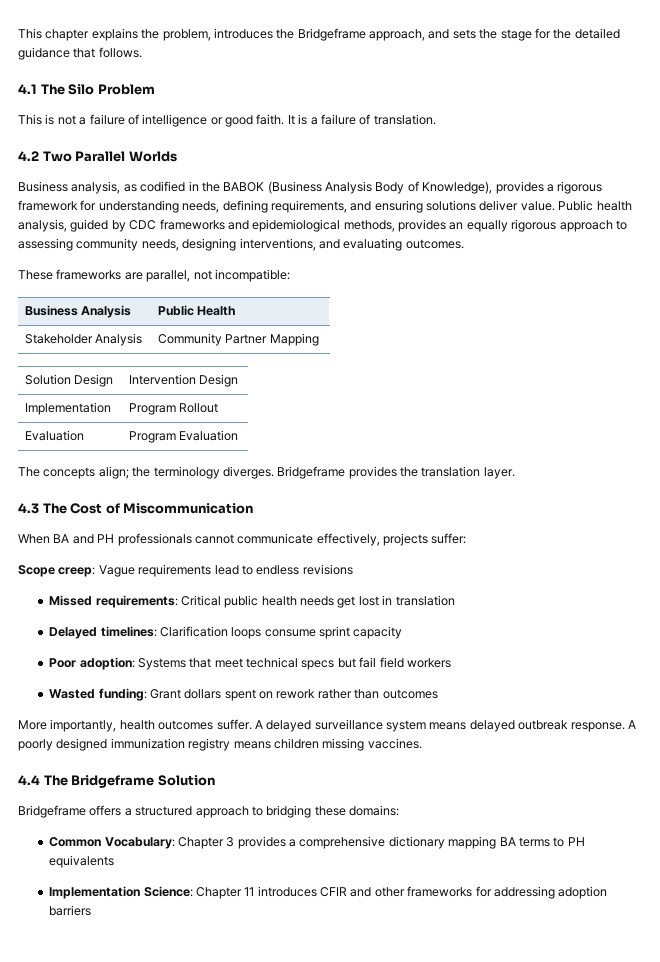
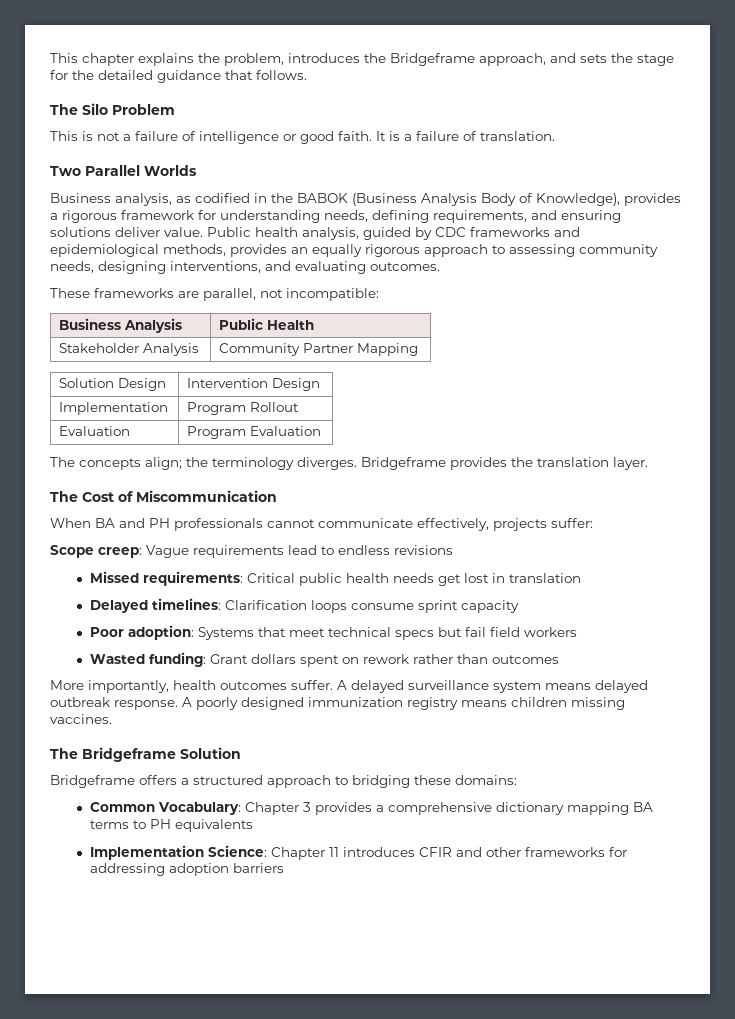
- 4.1 The Silo Problem
+ The Silo Problem
- 4.2 Two Parallel Worlds
+ Two Parallel Worlds
- 4.3 The Cost of Miscommunication
+ The Cost of Miscommunication
- 4.4 The Bridgeframe Solution
+ The Bridgeframe Solution

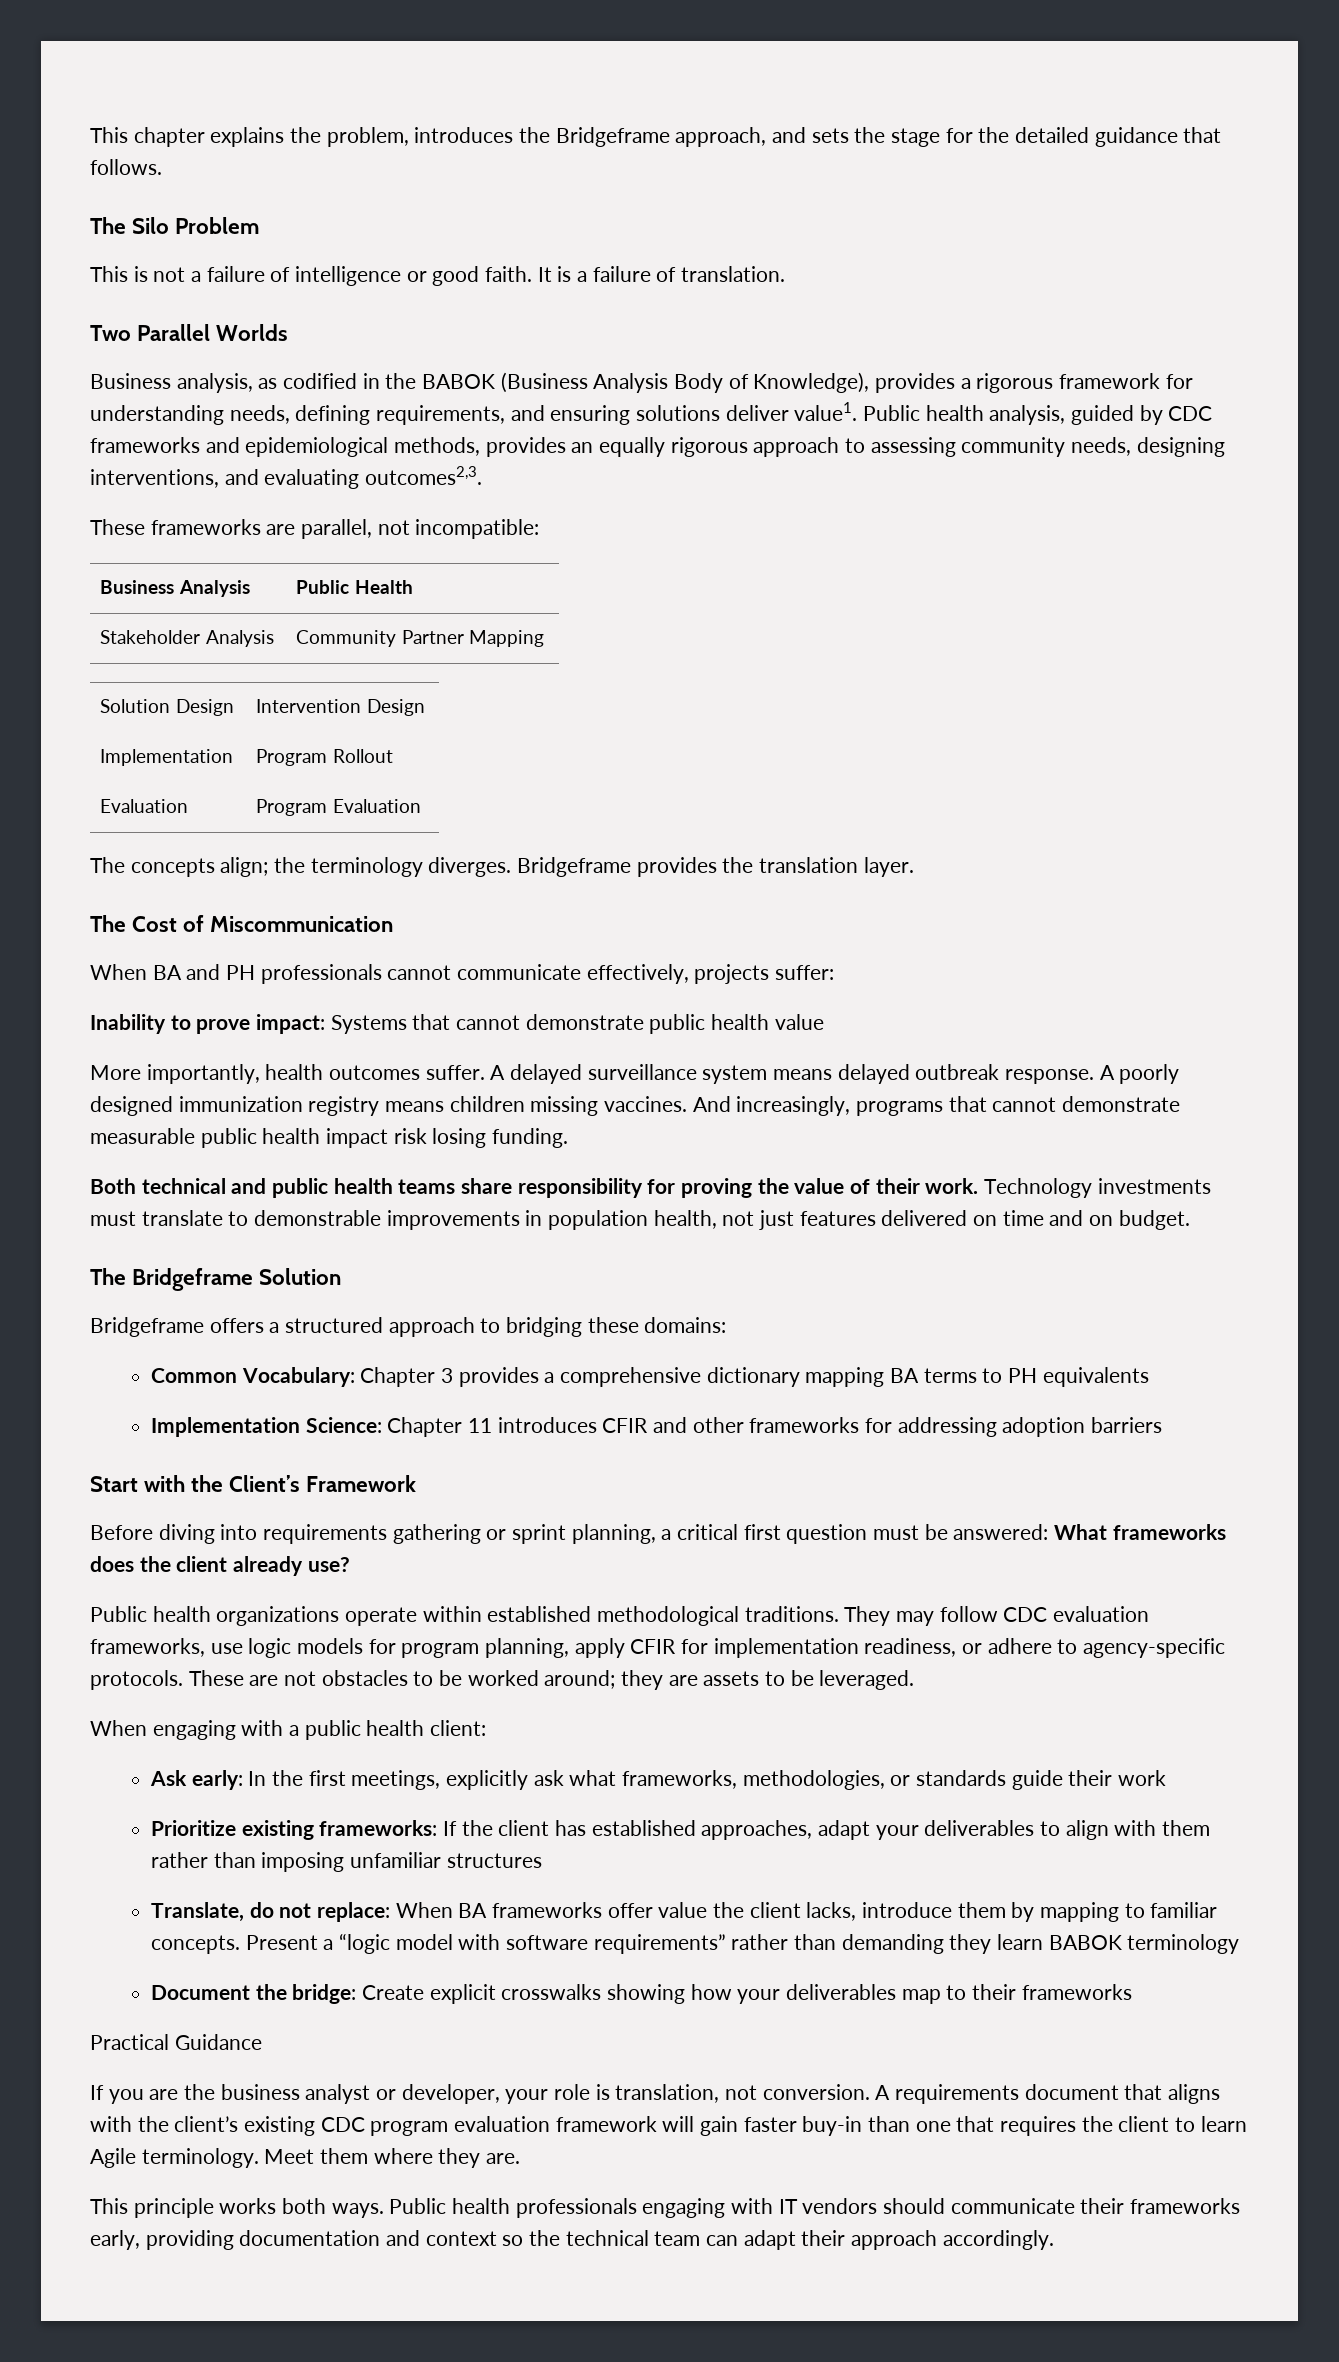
- Business analysis, as codified in the BABOK (Business Analysis Body of Knowledge), provides a rigorous framework for understanding needs, defining requirements, and ensuring solutions deliver value.
+ Business analysis, as codified in the BABOK (Business Analysis Body of Knowledge), provides a rigorous framework for understanding needs, defining requirements, and ensuring solutions deliver value1.
- Public health analysis, guided by CDC frameworks and epidemiological methods, provides an equally rigorous approach to assessing community needs, designing interventions, and evaluating outcomes.
+ Public health analysis, guided by CDC frameworks and epidemiological methods, provides an equally rigorous approach to assessing community needs, designing interventions, and evaluating outcomes2,3.
- Scope creep: Vague requirements lead to endless revisions
- Missed requirements: Critical public health needs get lost in translation
- Delayed timelines: Clarification loops consume sprint capacity
- Poor adoption: Systems that meet technical specs but fail field workers
- Wasted funding: Grant dollars spent on rework rather than outcomes
+ Inability to prove impact: Systems that cannot demonstrate public health value
+ And increasingly, programs that cannot demonstrate measurable public health impact risk losing funding.
+ Both technical and public health teams share responsibility for proving the value of their work. Technology investments must translate to demonstrable improvements in population health, not just features delivered on time and on budget.
+ Start with the Client’s Framework
+ Before diving into requirements gathering or sprint planning, a critical first question must be answered: What frameworks does the client already use?
+ Public health organizations operate within established methodological traditions. They may follow CDC evaluation frameworks, use logic models for program planning, apply CFIR for implementation readiness, or adhere to agency-specific protocols. These are not obstacles to be worked around; they are assets to be leveraged.
+ When engaging with a public health client:
+ Ask early: In the first meetings, explicitly ask what frameworks, methodologies, or standards guide their work
+ Prioritize existing frameworks: If the client has established approaches, adapt your deliverables to align with them rather than imposing unfamiliar structures
+ Translate, do not replace: When BA frameworks offer value the client lacks, introduce them by mapping to familiar concepts. Present a “logic model with software requirements” rather than demanding they learn BABOK terminology
+ Document the bridge: Create explicit crosswalks showing how your deliverables map to their frameworks
+ Practical Guidance
+ If you are the business analyst or developer, your role is translation, not conversion. A requirements document that aligns with the client’s existing CDC program evaluation framework will gain faster buy-in than one that requires the client to learn Agile terminology. Meet them where they are.
+ This principle works both ways. Public health professionals engaging with IT vendors should communicate their frameworks early, providing documentation and context so the technical team can adapt their approach accordingly.

